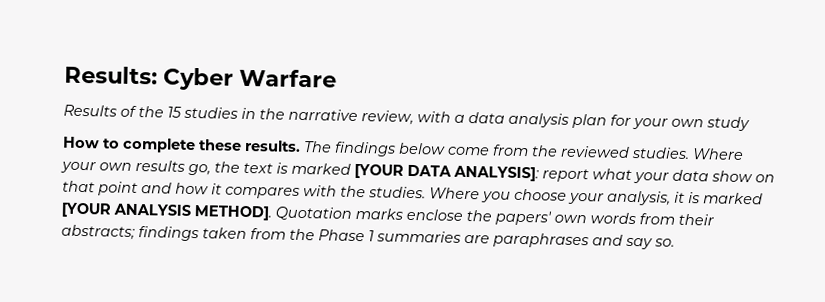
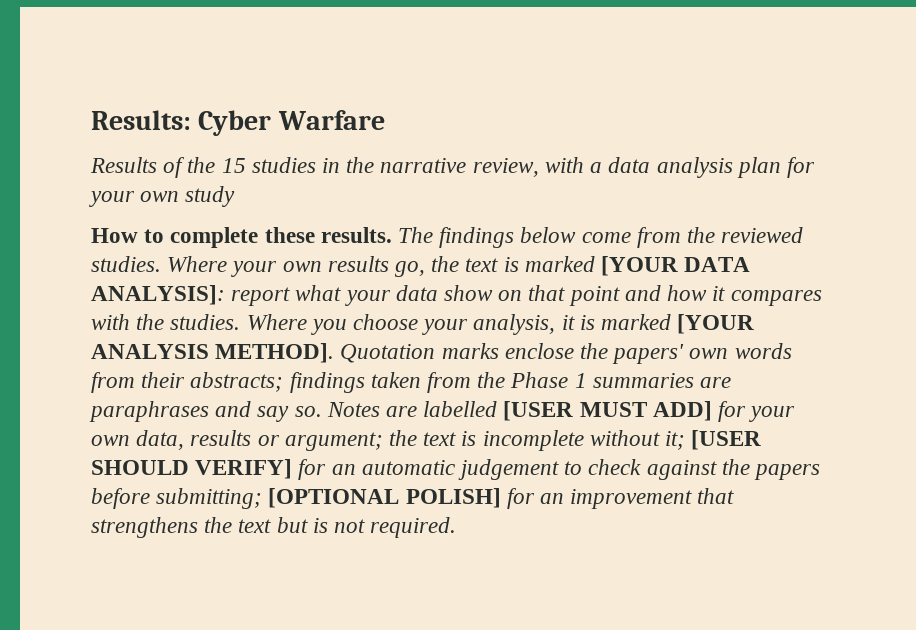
+ Notes are labelled [USER MUST ADD] for your own data, results or argument; the text is incomplete without it; [USER SHOULD VERIFY] for an automatic judgement to check against the papers before submitting; [OPTIONAL POLISH] for an improvement that strengthens the text but is not required.

